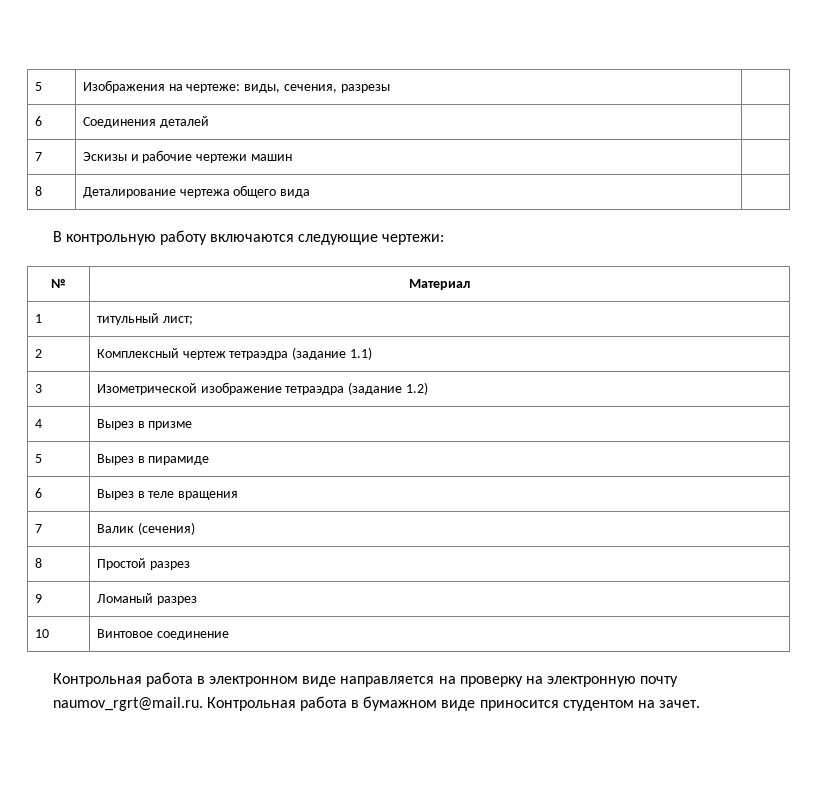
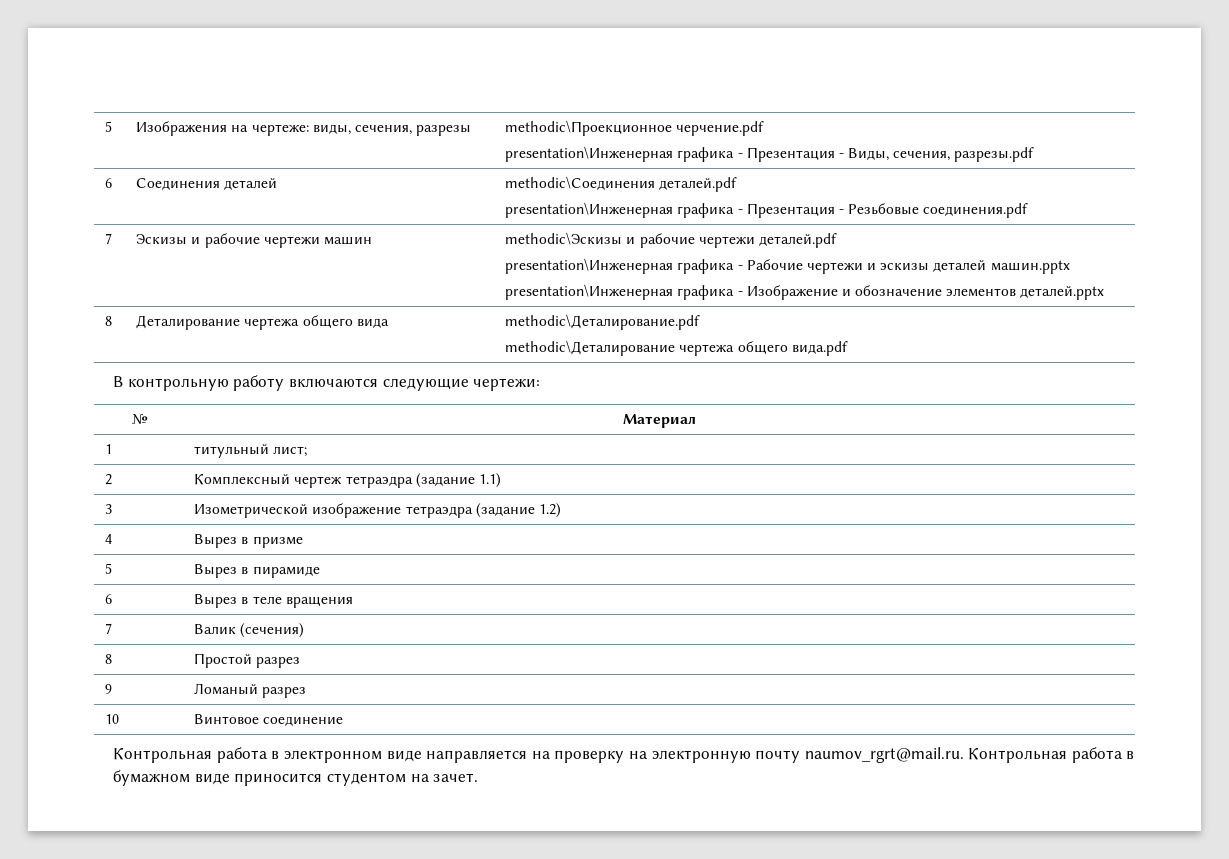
- 5 | Изображения на чертеже: виды, сечения, разрезы |
- 6 | Соединения деталей |
+ 5 | Изображения на чертеже: виды, сечения, разрезы | methodic\Проекционное черчение.pdf
+ presentation\Инженерная графика - Презентация - Виды, сечения, разрезы.pdf
+ 6 | Соединения деталей | methodic\Соединения деталей.pdf
+ presentation\Инженерная графика - Презентация - Резьбовые соединения.pdf
- 7 | Эскизы и рабочие чертежи машин |
+ 7 | Эскизы и рабочие чертежи машин | methodic\Эскизы и рабочие чертежи деталей.pdf
+ presentation\Инженерная графика - Рабочие чертежи и эскизы деталей машин.pptx
+ presentation\Инженерная графика - Изображение и обозначение элементов деталей.pptx
- 8 | Деталирование чертежа общего вида |
+ 8 | Деталирование чертежа общего вида | methodic\Деталирование.pdf
+ methodic\Деталирование чертежа общего вида.pdf

